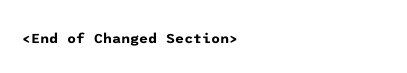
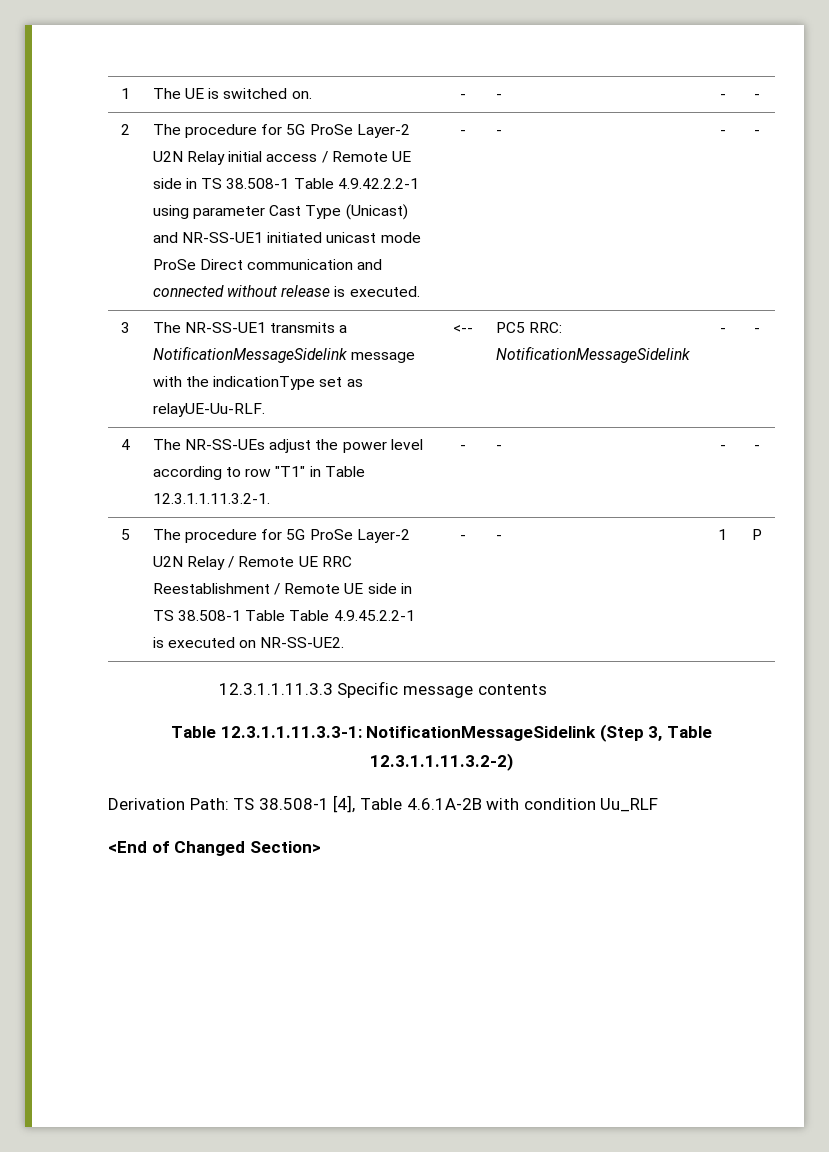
+ 1 | The UE is switched on. | - | - | - | -
+ 2 | The procedure for 5G ProSe Layer-2 U2N Relay initial access / Remote UE side in TS 38.508-1 Table 4.9.42.2.2-1 using parameter Cast Type (Unicast) and NR-SS-UE1 initiated unicast mode ProSe Direct communication and connected without release is executed. | - | - | - | -
+ 3 | The NR-SS-UE1 transmits a NotificationMessageSidelink message with the indicationType set as relayUE-Uu-RLF. | <-- | PC5 RRC: NotificationMessageSidelink | - | -
+ 4 | The NR-SS-UEs adjust the power level according to row "T1" in Table 12.3.1.1.11.3.2-1. | - | - | - | -
+ 5 | The procedure for 5G ProSe Layer-2 U2N Relay / Remote UE RRC Reestablishment / Remote UE side in TS 38.508-1 Table Table 4.9.45.2.2-1 is executed on NR-SS-UE2. | - | - | 1 | P
+ 12.3.1.1.11.3.3 Specific message contents
+ Table 12.3.1.1.11.3.3-1: NotificationMessageSidelink (Step 3, Table 12.3.1.1.11.3.2-2)
+ Derivation Path: TS 38.508-1 [4], Table 4.6.1A-2B with condition Uu_RLF

